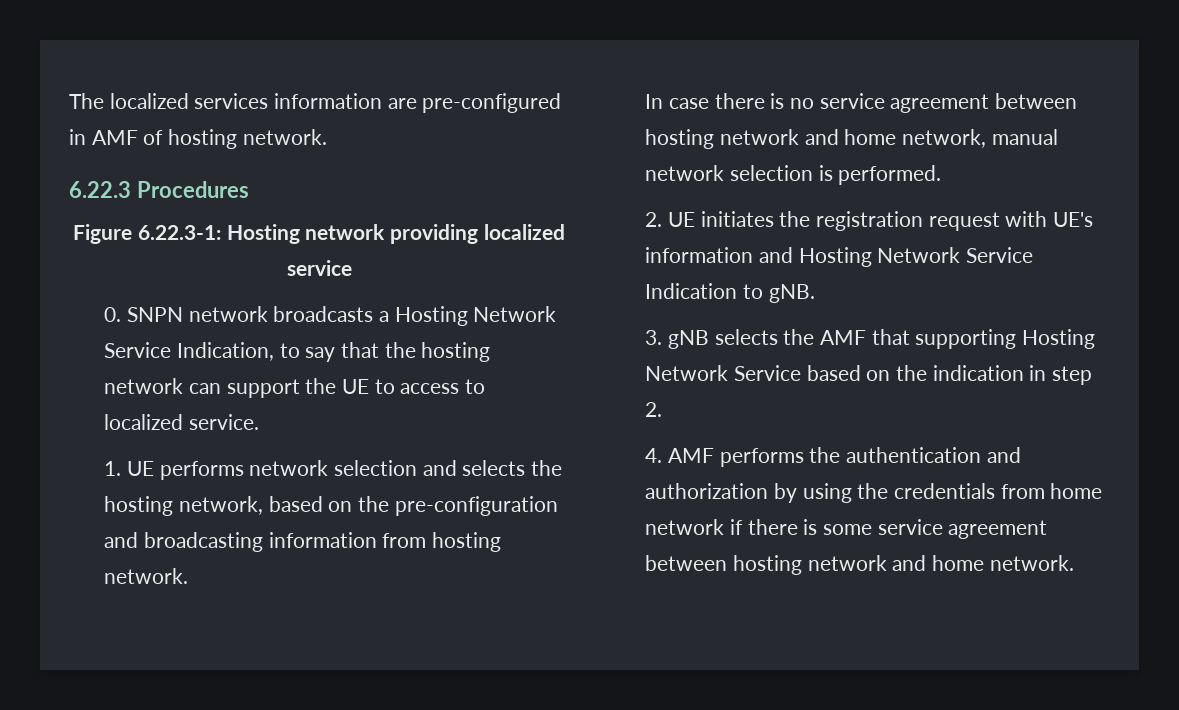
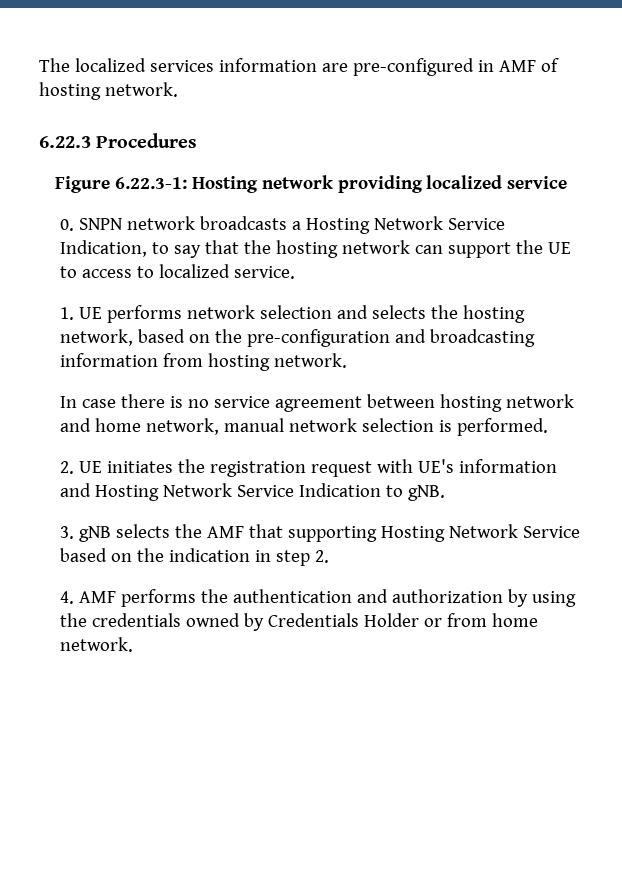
- 4. AMF performs the authentication and authorization by using the credentials from home network if there is some service agreement between hosting network and home network.
+ 4. AMF performs the authentication and authorization by using the credentials owned by Credentials Holder or from home network.

